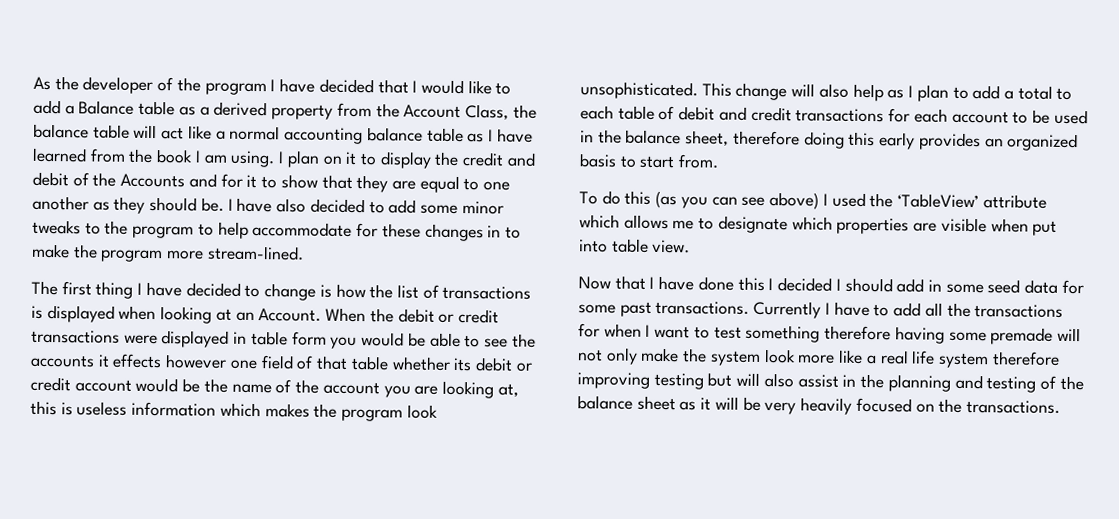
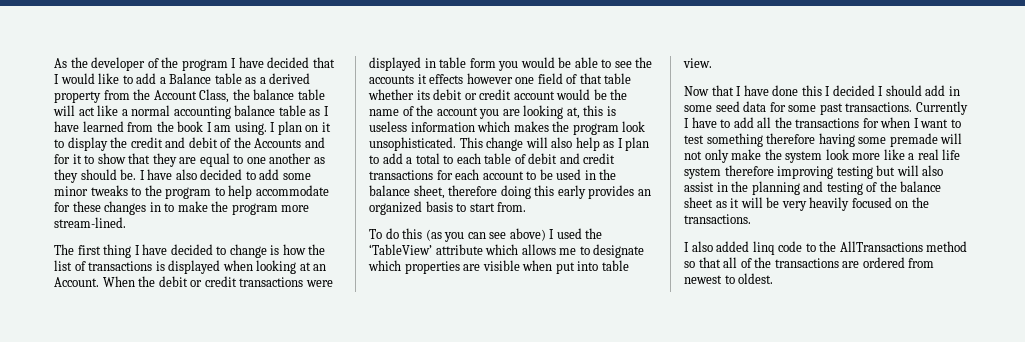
+ I also added linq code to the AllTransactions method so that all of the transactions are ordered from newest to oldest.

